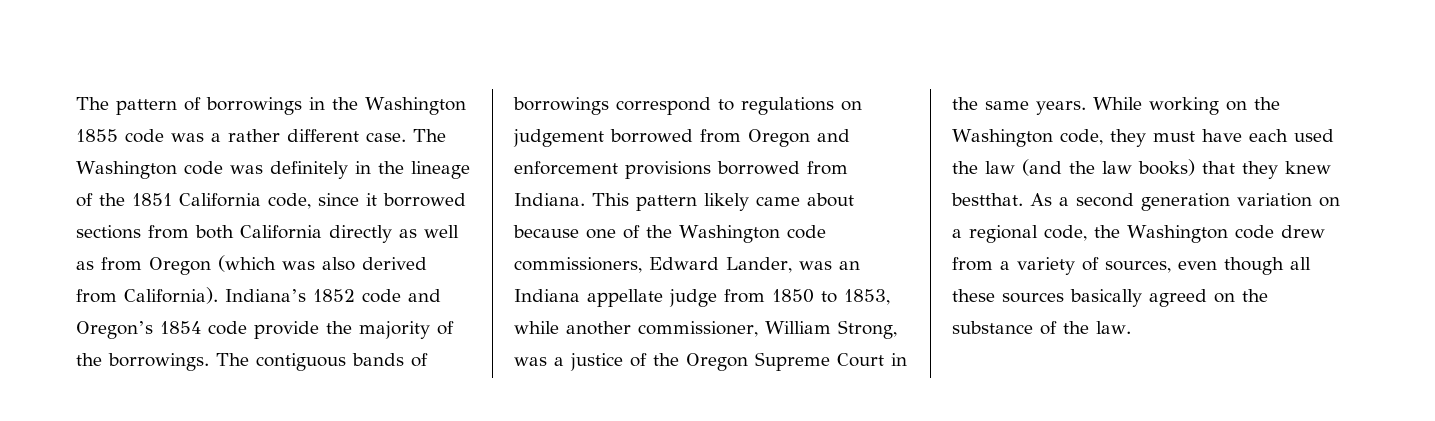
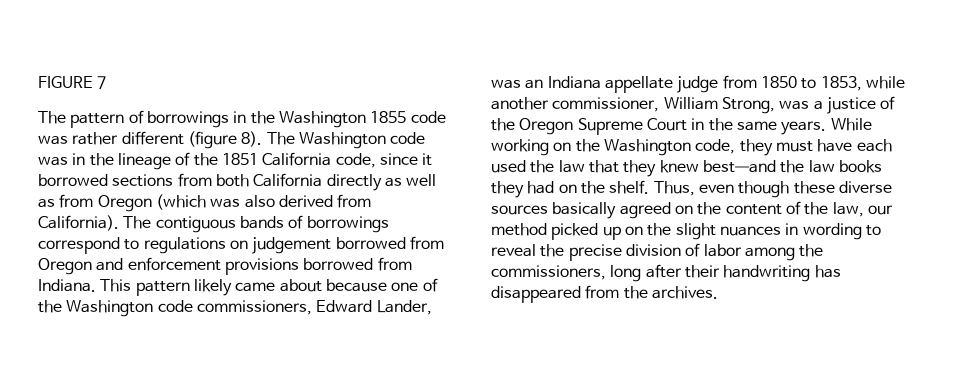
+ FIGURE 7
- The pattern of borrowings in the Washington 1855 code was a rather different case.
+ The pattern of borrowings in the Washington 1855 code was rather different (figure 8).
- The Washington code was definitely in the lineage of the 1851 California code, since it borrowed sections from both California directly as well as from Oregon (which was also derived from California).
+ The Washington code was in the lineage of the 1851 California code, since it borrowed sections from both California directly as well as from Oregon (which was also derived from California).
- Indiana’s 1852 code and Oregon’s 1854 code provide the majority of the borrowings.
- While working on the Washington code, they must have each used the law (and the law books) that they knew bestthat. As a second generation variation on a regional code, the Washington code drew from a variety of sources, even though all these sources basically agreed on the substance of the law.
+ While working on the Washington code, they must have each used the law that they knew best—and the law books they had on the shelf. Thus, even though these diverse sources basically agreed on the content of the law, our method picked up on the slight nuances in wording to reveal the precise division of labor among the commissioners, long after their handwriting has disappeared from the archives.

